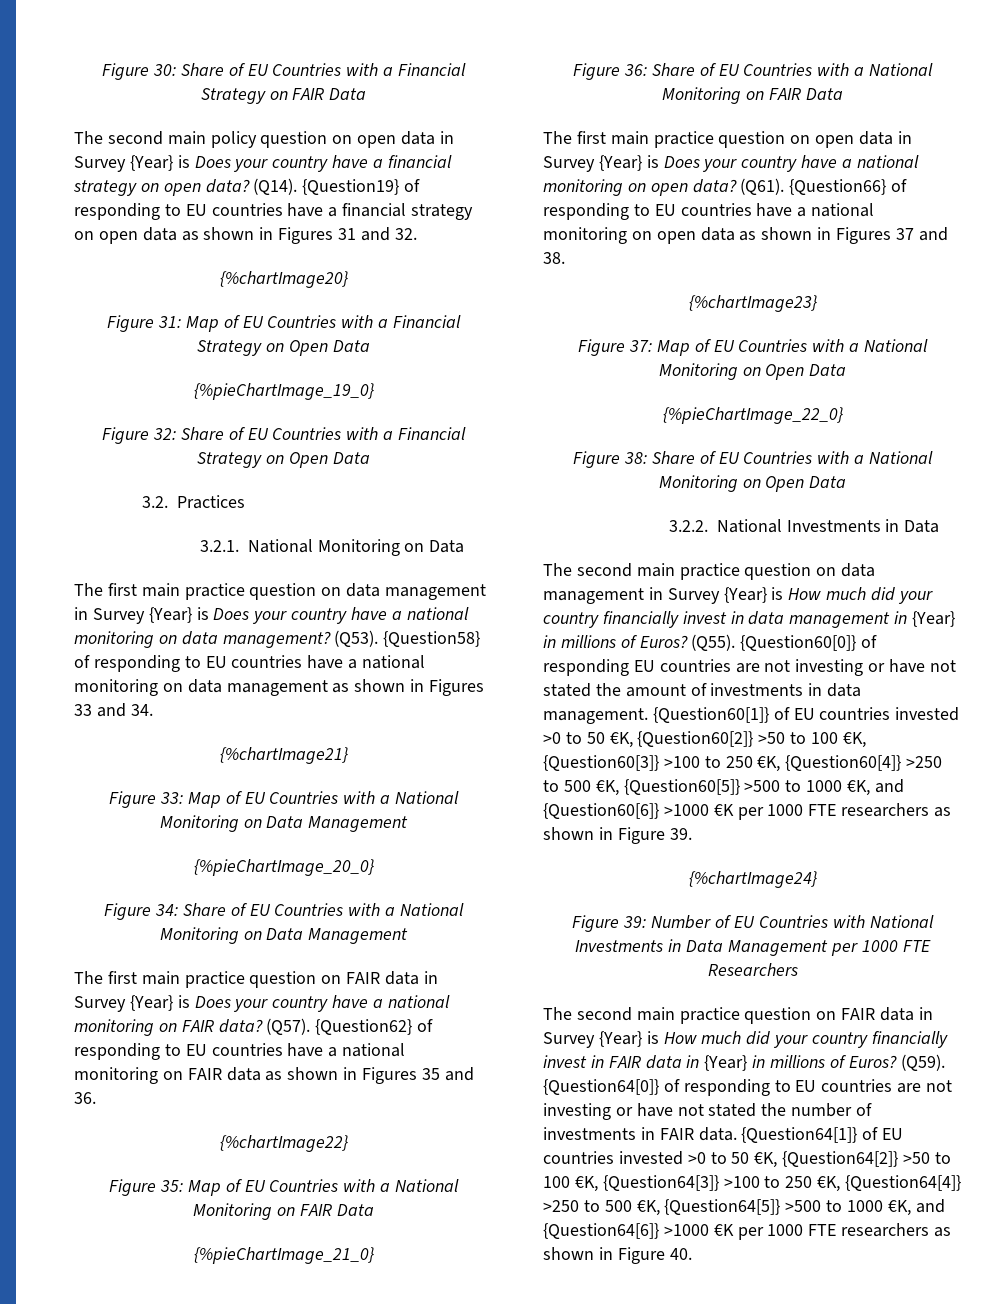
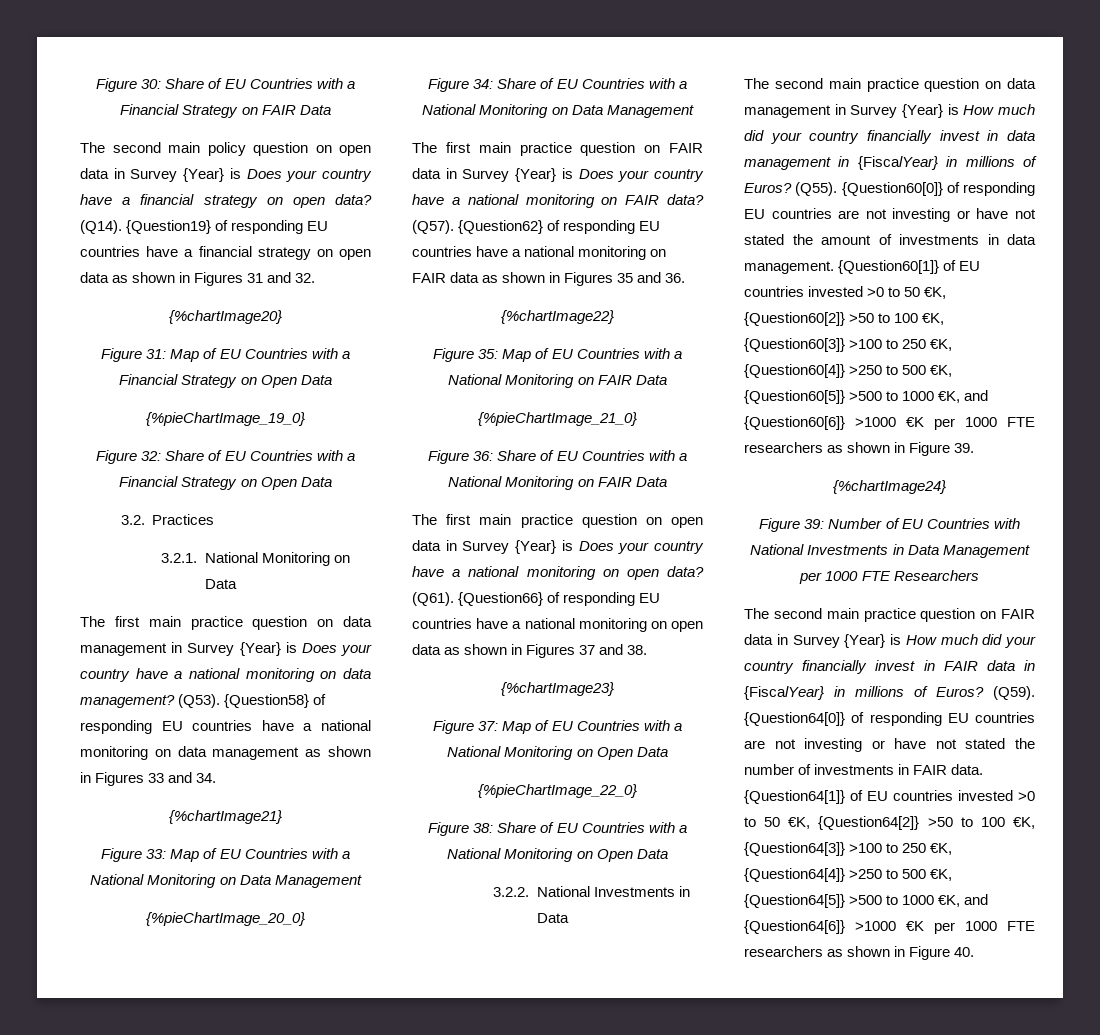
- {Question19} of responding to EU countries have a financial strategy on open data as shown in Figures 31 and 32.
+ {Question19} of responding EU countries have a financial strategy on open data as shown in Figures 31 and 32.
- {Question58} of responding to EU countries have a national monitoring on data management as shown in Figures 33 and 34.
+ {Question58} of responding EU countries have a national monitoring on data management as shown in Figures 33 and 34.
- {Question62} of responding to EU countries have a national monitoring on FAIR data as shown in Figures 35 and 36.
+ {Question62} of responding EU countries have a national monitoring on FAIR data as shown in Figures 35 and 36.
- {Question66} of responding to EU countries have a national monitoring on open data as shown in Figures 37 and 38.
+ {Question66} of responding EU countries have a national monitoring on open data as shown in Figures 37 and 38.
- The second main practice question on data management in Survey {Year} is How much did your country financially invest in data management in {Year} in millions of Euros?
+ The second main practice question on data management in Survey {Year} is How much did your country financially invest in data management in {FiscalYear} in millions of Euros?
- The second main practice question on FAIR data in Survey {Year} is How much did your country financially invest in FAIR data in {Year} in millions of Euros?
+ The second main practice question on FAIR data in Survey {Year} is How much did your country financially invest in FAIR data in {FiscalYear} in millions of Euros?
- {Question64[0]} of responding to EU countries are not investing or have not stated the number of investments in FAIR data.
+ {Question64[0]} of responding EU countries are not investing or have not stated the number of investments in FAIR data.

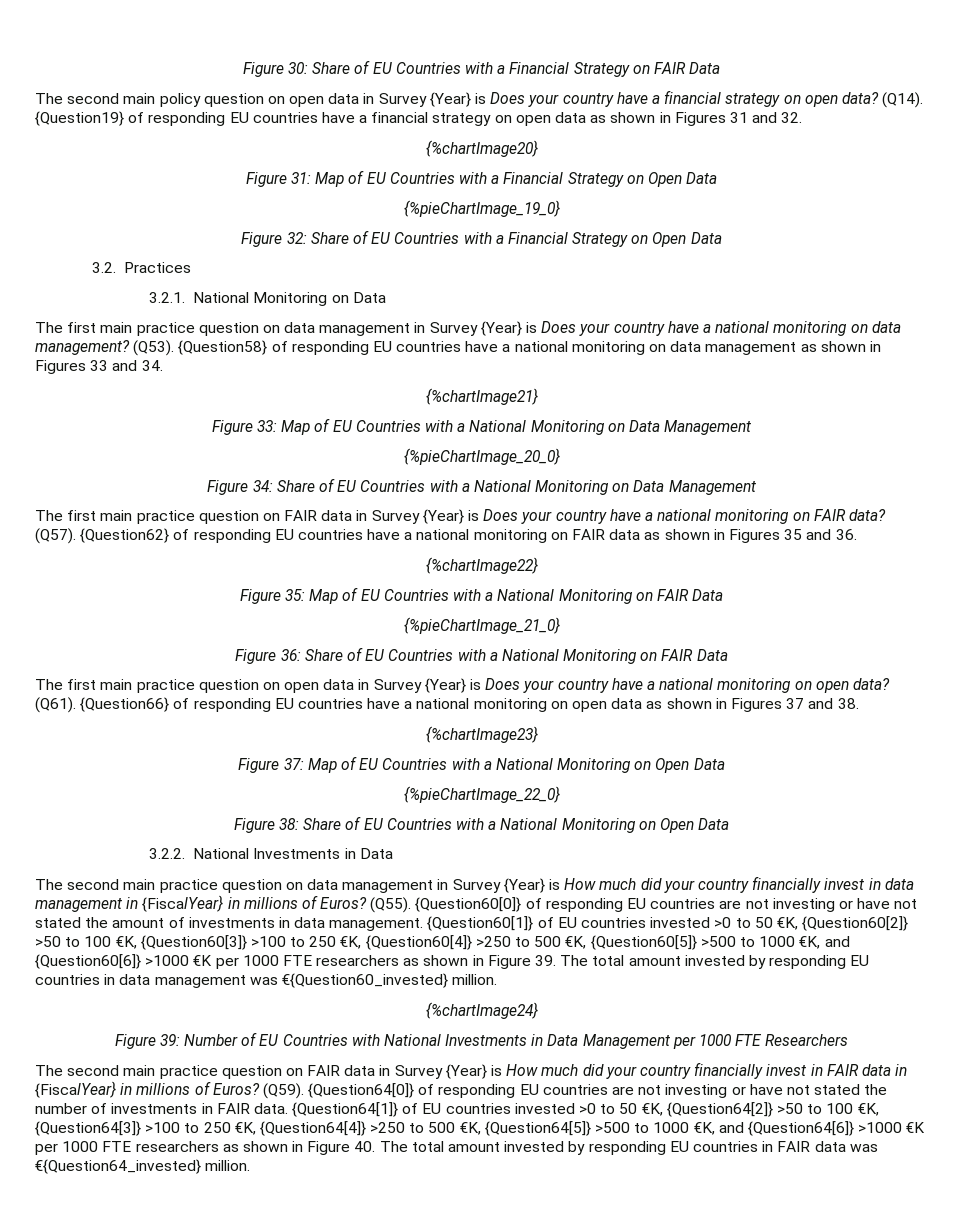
- {Question60[1]} of EU countries invested >0 to 50 €K, {Question60[2]} >50 to 100 €K, {Question60[3]} >100 to 250 €K, {Question60[4]} >250 to 500 €K, {Question60[5]} >500 to 1000 €K, and {Question60[6]} >1000 €K per 1000 FTE researchers as shown in Figure 39.
+ {Question60[1]} of EU countries invested >0 to 50 €K, {Question60[2]} >50 to 100 €K, {Question60[3]} >100 to 250 €K, {Question60[4]} >250 to 500 €K, {Question60[5]} >500 to 1000 €K, and {Question60[6]} >1000 €K per 1000 FTE researchers as shown in Figure 39. The total amount invested by responding EU countries in data management was €{Question60_invested} million.
- {Question64[1]} of EU countries invested >0 to 50 €K, {Question64[2]} >50 to 100 €K, {Question64[3]} >100 to 250 €K, {Question64[4]} >250 to 500 €K, {Question64[5]} >500 to 1000 €K, and {Question64[6]} >1000 €K per 1000 FTE researchers as shown in Figure 40.
+ {Question64[1]} of EU countries invested >0 to 50 €K, {Question64[2]} >50 to 100 €K, {Question64[3]} >100 to 250 €K, {Question64[4]} >250 to 500 €K, {Question64[5]} >500 to 1000 €K, and {Question64[6]} >1000 €K per 1000 FTE researchers as shown in Figure 40. The total amount invested by responding EU countries in FAIR data was €{Question64_invested} million.

